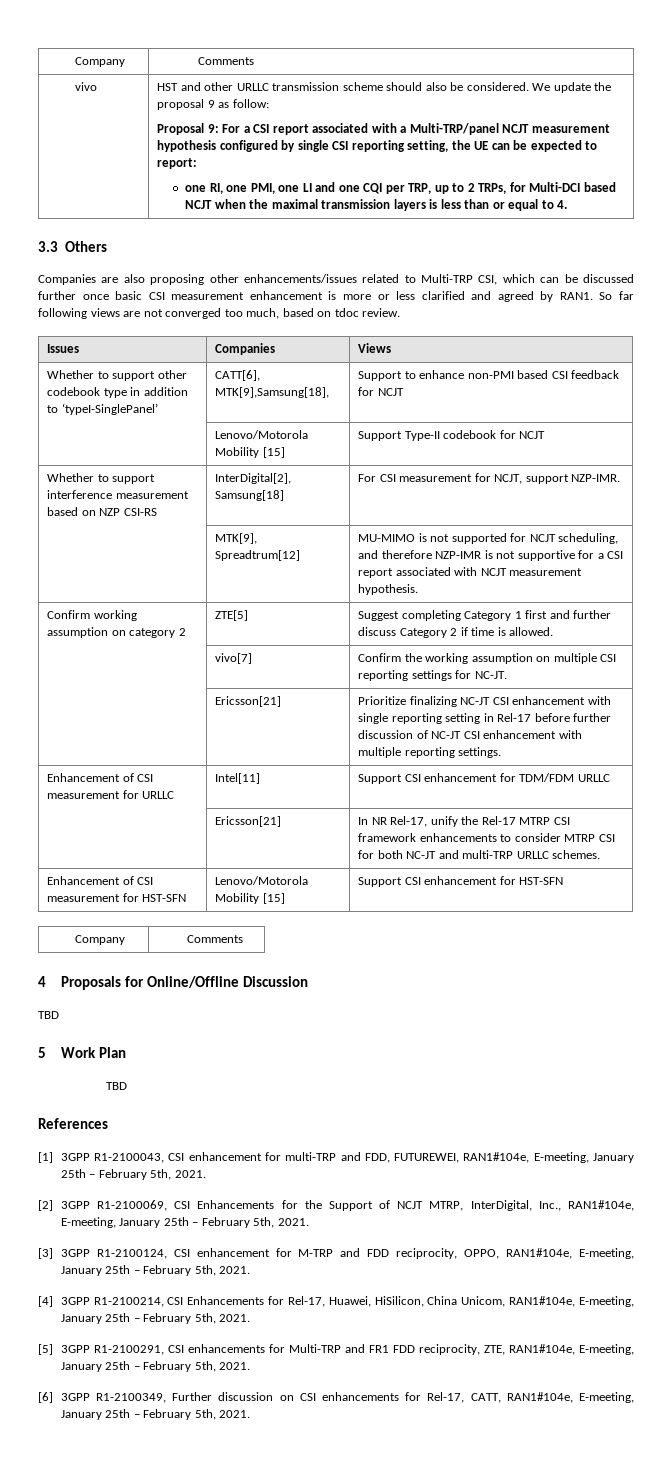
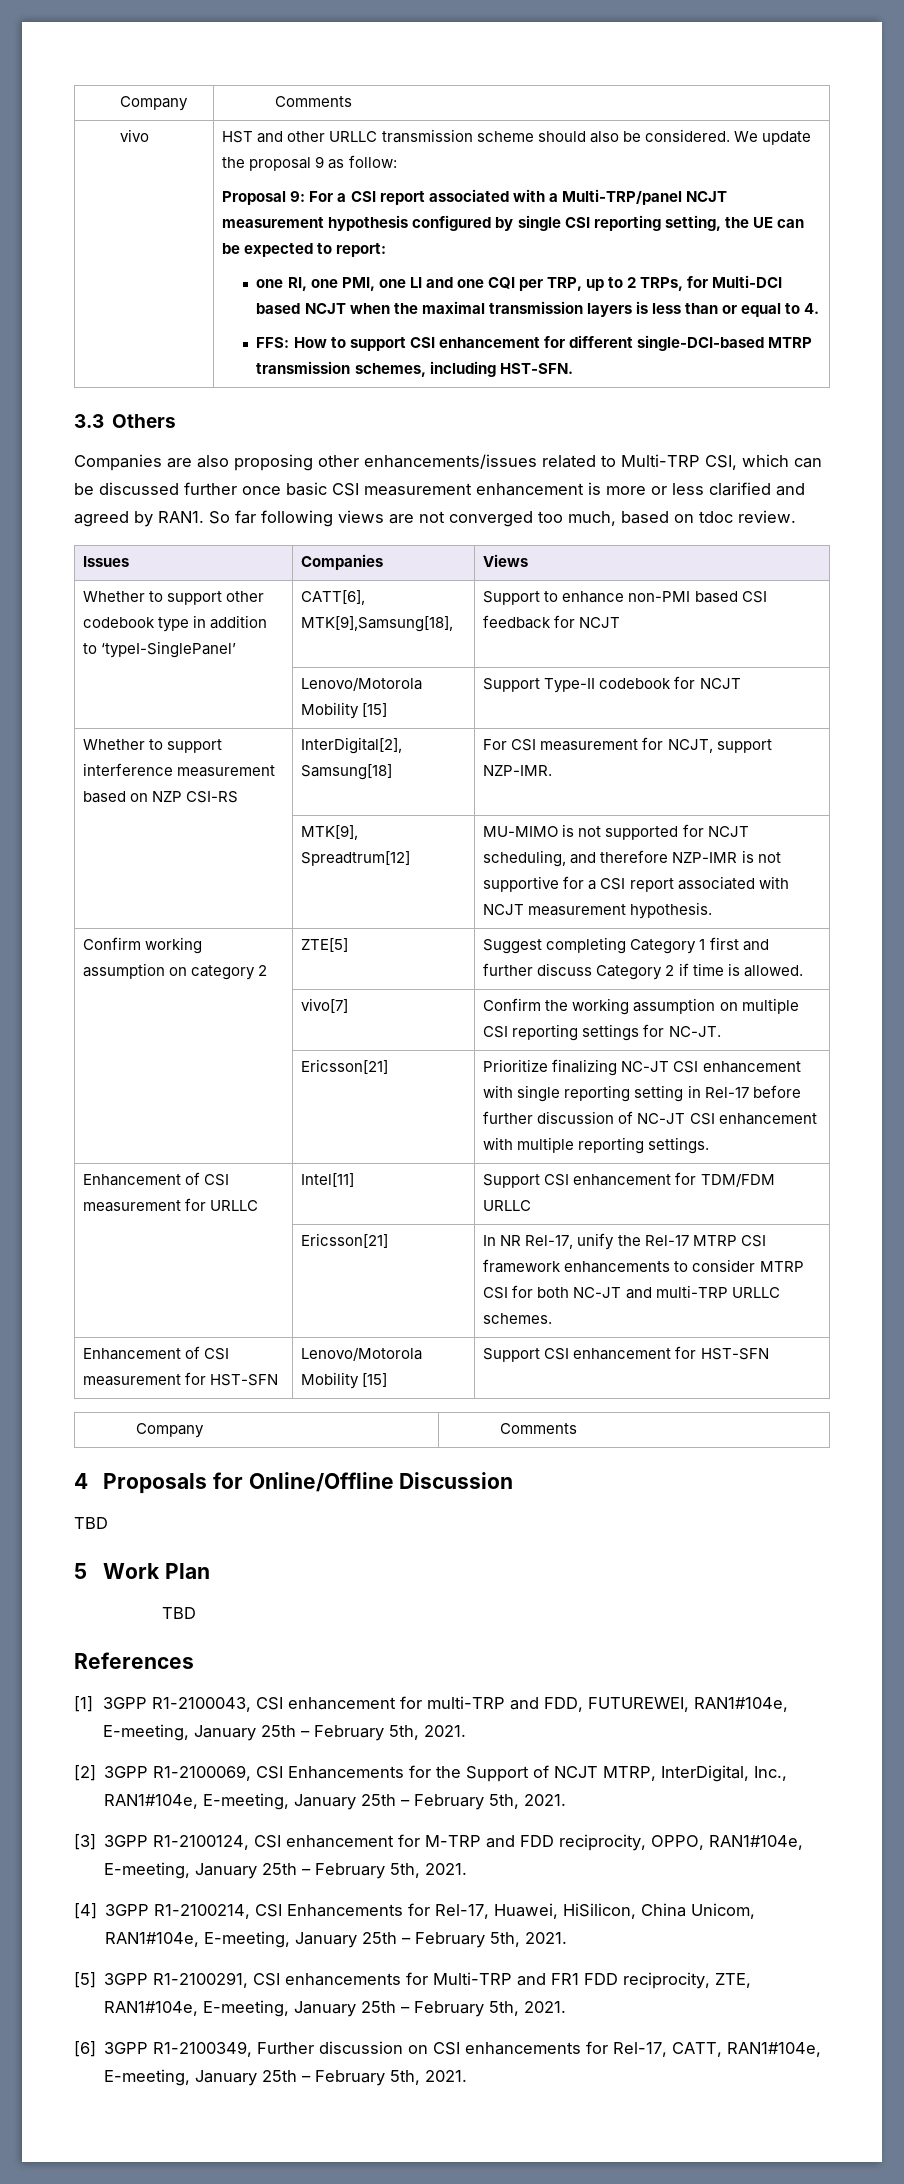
+ FFS: How to support CSI enhancement for different single-DCI-based MTRP transmission schemes, including HST-SFN.

